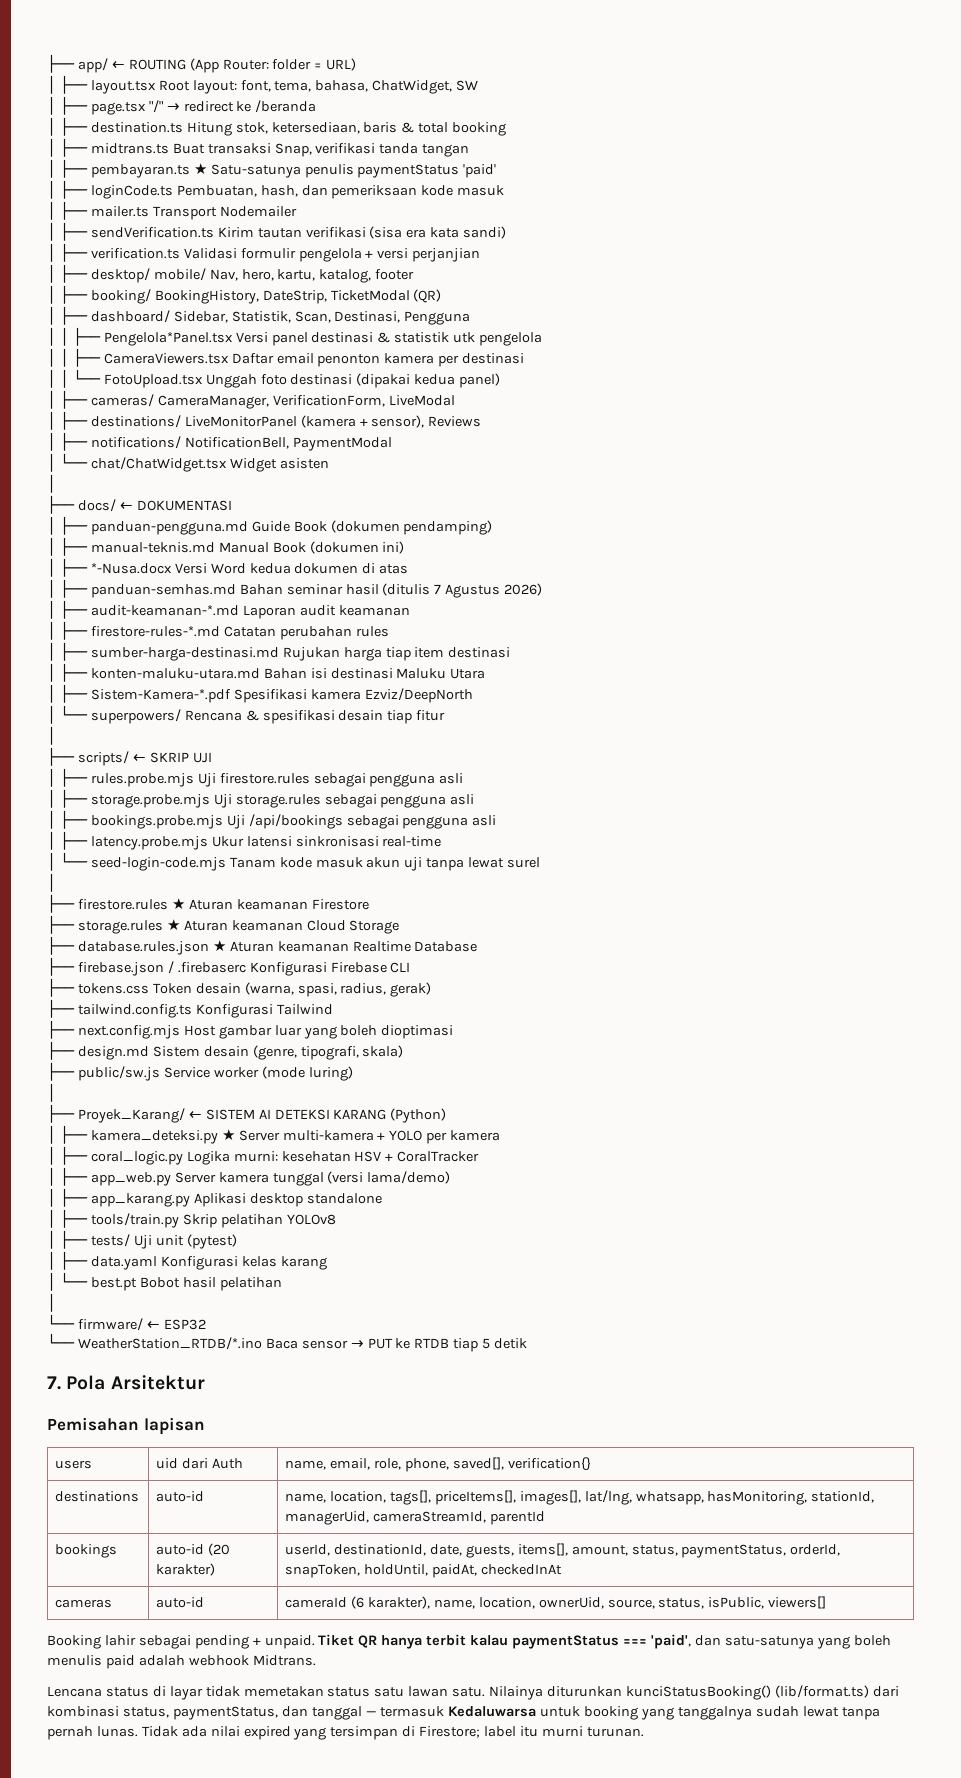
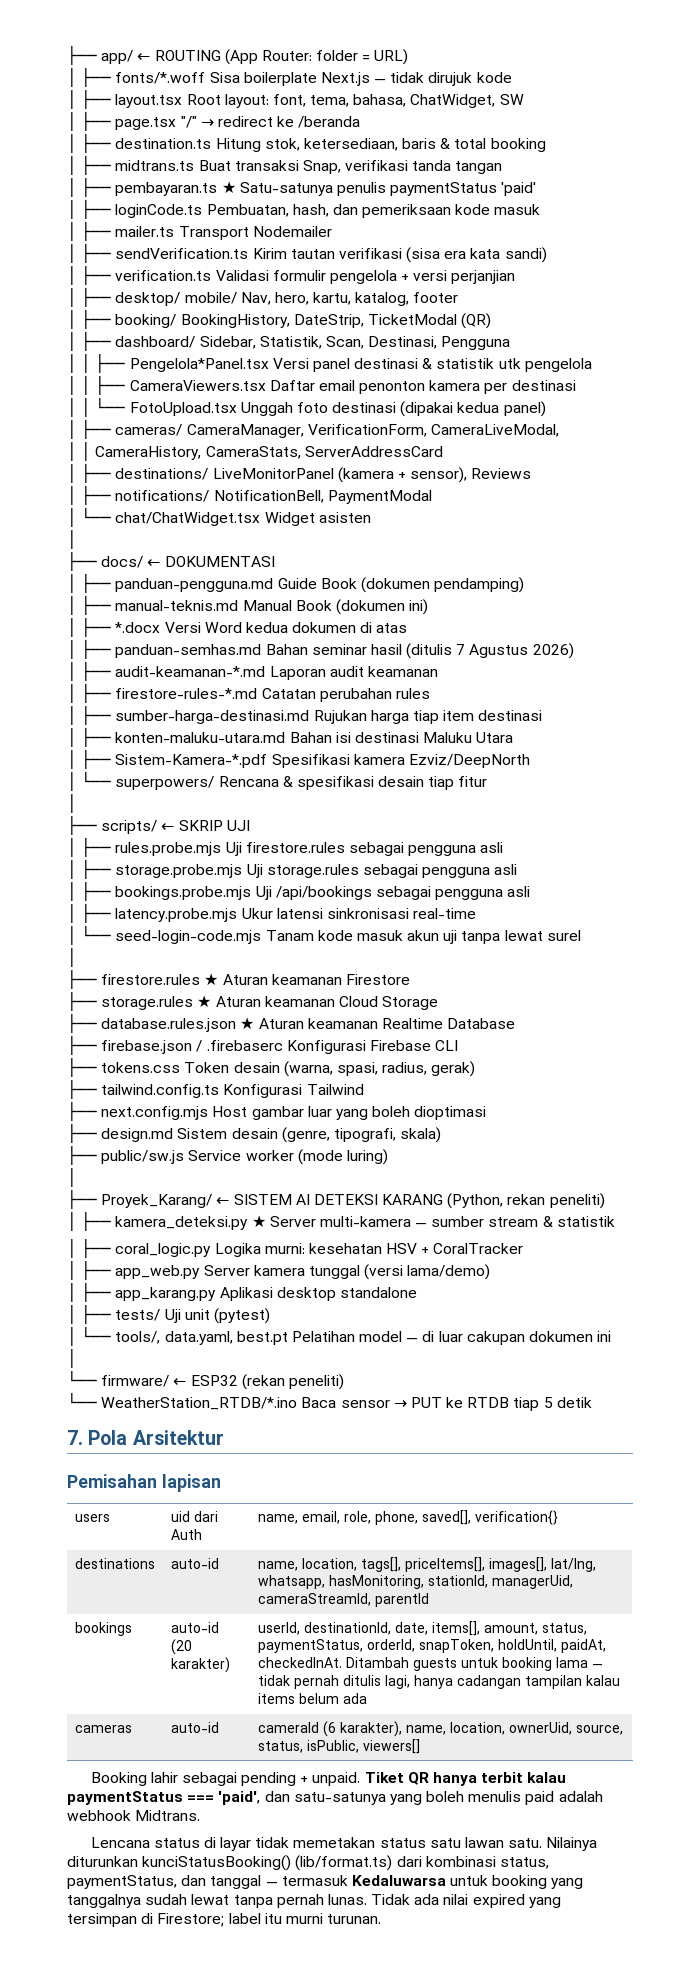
+ │ ├── fonts/*.woff Sisa boilerplate Next.js — tidak dirujuk kode
- │ ├── cameras/ CameraManager, VerificationForm, LiveModal
+ │ ├── cameras/ CameraManager, VerificationForm, CameraLiveModal,
+ │ │ CameraHistory, CameraStats, ServerAddressCard
- │ ├── *-Nusa.docx Versi Word kedua dokumen di atas
+ │ ├── *.docx Versi Word kedua dokumen di atas
- ├── Proyek_Karang/ ← SISTEM AI DETEKSI KARANG (Python)
+ ├── Proyek_Karang/ ← SISTEM AI DETEKSI KARANG (Python, rekan peneliti)
- │ ├── kamera_deteksi.py ★ Server multi-kamera + YOLO per kamera
+ │ ├── kamera_deteksi.py ★ Server multi-kamera — sumber stream & statistik
- │ ├── tools/train.py Skrip pelatihan YOLOv8
- │ ├── data.yaml Konfigurasi kelas karang
- │ └── best.pt Bobot hasil pelatihan
+ │ └── tools/, data.yaml, best.pt Pelatihan model — di luar cakupan dokumen ini
- └── firmware/ ← ESP32
+ └── firmware/ ← ESP32 (rekan peneliti)
- bookings | auto-id (20 karakter) | userId, destinationId, date, guests, items[], amount, status, paymentStatus, orderId, snapToken, holdUntil, paidAt, checkedInAt
+ bookings | auto-id (20 karakter) | userId, destinationId, date, items[], amount, status, paymentStatus, orderId, snapToken, holdUntil, paidAt, checkedInAt. Ditambah guests untuk booking lama — tidak pernah ditulis lagi, hanya cadangan tampilan kalau items belum ada

